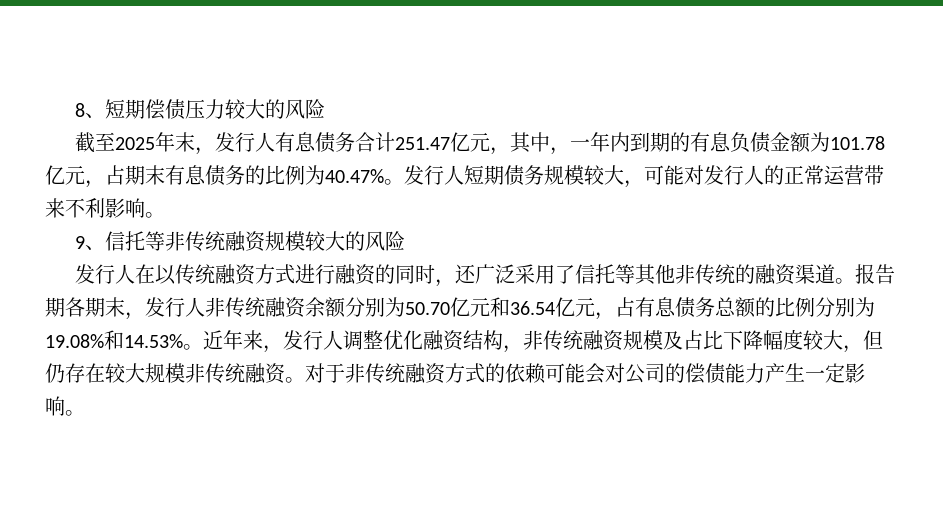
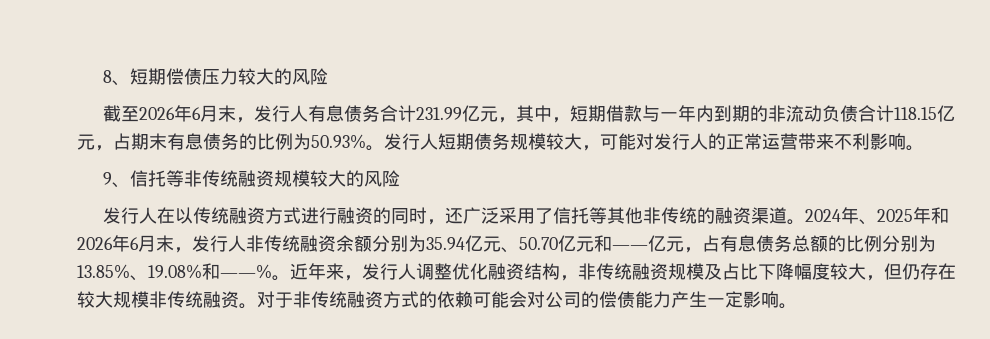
- 截至2025年末，发行人有息债务合计251.47亿元，其中，一年内到期的有息负债金额为101.78亿元，占期末有息债务的比例为40.47%。
+ 截至2026年6月末，发行人有息债务合计231.99亿元，其中，短期借款与一年内到期的非流动负债合计118.15亿元，占期末有息债务的比例为50.93%。
- 报告期各期末，发行人非传统融资余额分别为50.70亿元和36.54亿元，占有息债务总额的比例分别为19.08%和14.53%。
+ 2024年、2025年和2026年6月末，发行人非传统融资余额分别为35.94亿元、50.70亿元和——亿元，占有息债务总额的比例分别为13.85%、19.08%和——%。

